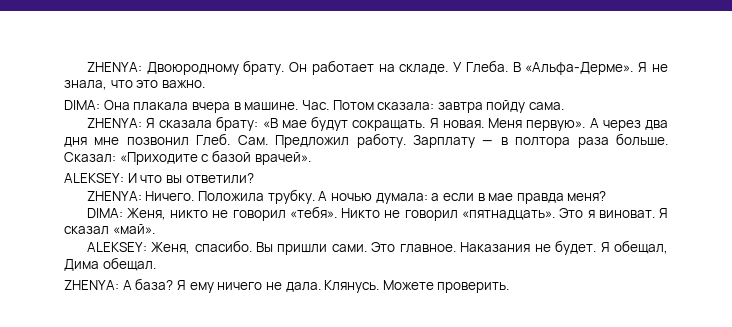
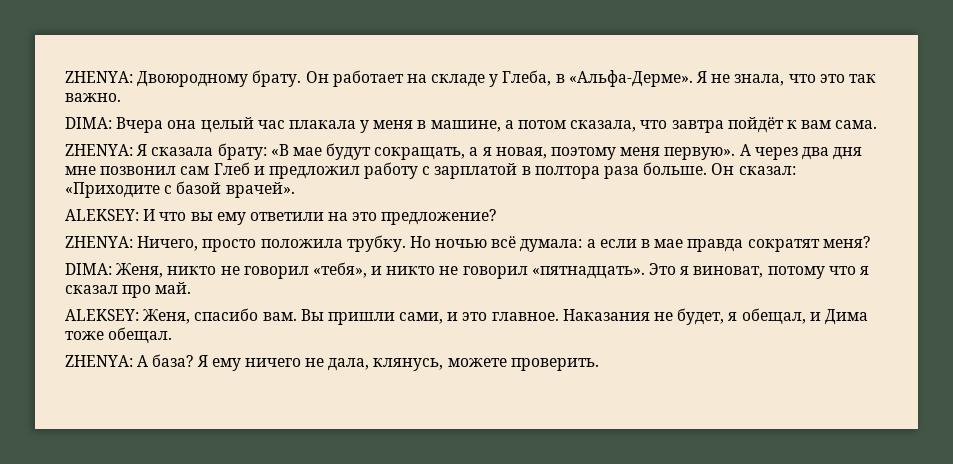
- Он работает на складе. У Глеба. В «Альфа-Дерме».
+ Он работает на складе у Глеба, в «Альфа-Дерме».
- Я не знала, что это важно.
+ Я не знала, что это так важно.
- DIMA: Она плакала вчера в машине. Час. Потом сказала: завтра пойду сама.
+ DIMA: Вчера она целый час плакала у меня в машине, а потом сказала, что завтра пойдёт к вам сама.
- ZHENYA: Я сказала брату: «В мае будут сокращать. Я новая. Меня первую».
+ ZHENYA: Я сказала брату: «В мае будут сокращать, а я новая, поэтому меня первую».
- А через два дня мне позвонил Глеб. Сам. Предложил работу. Зарплату — в полтора раза больше.
+ А через два дня мне позвонил сам Глеб и предложил работу с зарплатой в полтора раза больше.
- Сказал: «Приходите с базой врачей».
+ Он сказал: «Приходите с базой врачей».
- ALEKSEY: И что вы ответили?
- ZHENYA: Ничего. Положила трубку. А ночью думала: а если в мае правда меня?
+ ALEKSEY: И что вы ему ответили на это предложение?
+ ZHENYA: Ничего, просто положила трубку. Но ночью всё думала: а если в мае правда сократят меня?
- DIMA: Женя, никто не говорил «тебя». Никто не говорил «пятнадцать».
+ DIMA: Женя, никто не говорил «тебя», и никто не говорил «пятнадцать».
- Это я виноват. Я сказал «май».
- ALEKSEY: Женя, спасибо. Вы пришли сами. Это главное. Наказания не будет. Я обещал, Дима обещал.
+ Это я виноват, потому что я сказал про май.
+ ALEKSEY: Женя, спасибо вам. Вы пришли сами, и это главное. Наказания не будет, я обещал, и Дима тоже обещал.
- Я ему ничего не дала. Клянусь. Можете проверить.
+ Я ему ничего не дала, клянусь, можете проверить.

